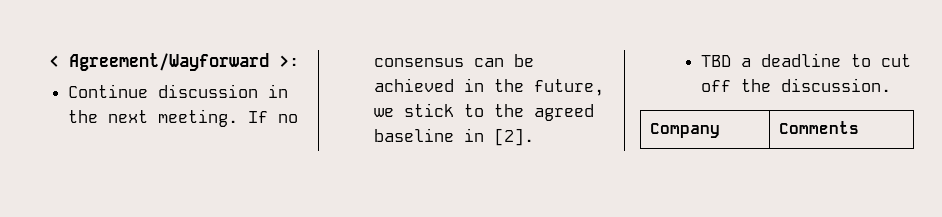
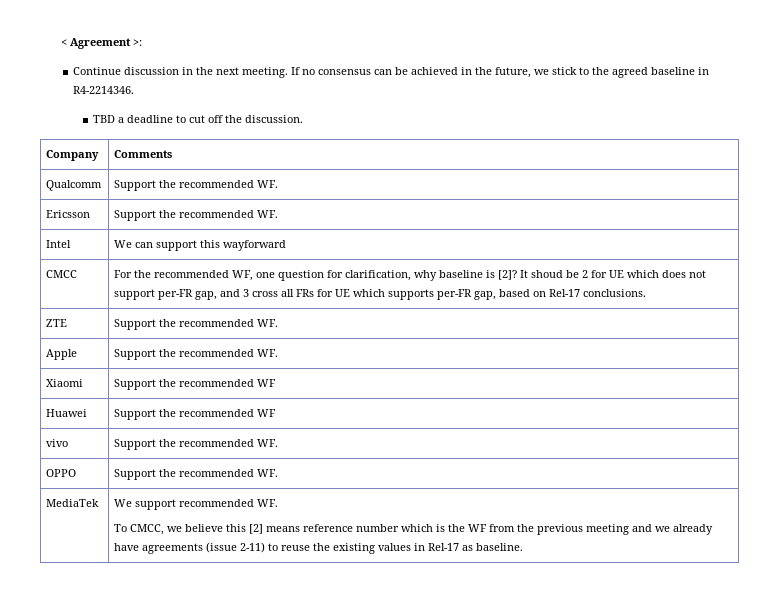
- < Agreement/Wayforward >:
+ < Agreement >:
- If no consensus can be achieved in the future, we stick to the agreed baseline in [2].
+ If no consensus can be achieved in the future, we stick to the agreed baseline in R4-2214346.
+ Qualcomm | Support the recommended WF.
+ Ericsson | Support the recommended WF.
+ Intel | We can support this wayforward
+ CMCC | For the recommended WF, one question for clarification, why baseline is [2]? It shoud be 2 for UE which does not support per-FR gap, and 3 cross all FRs for UE which supports per-FR gap, based on Rel-17 conclusions.
+ ZTE | Support the recommended WF.
+ Apple | Support the recommended WF.
+ Xiaomi | Support the recommended WF
+ Huawei | Support the recommended WF
+ vivo | Support the recommended WF.
+ OPPO | Support the recommended WF.
+ MediaTek | We support recommended WF.
+ To CMCC, we believe this [2] means reference number which is the WF from the previous meeting and we already have agreements (issue 2-11) to reuse the existing values in Rel-17 as baseline.

